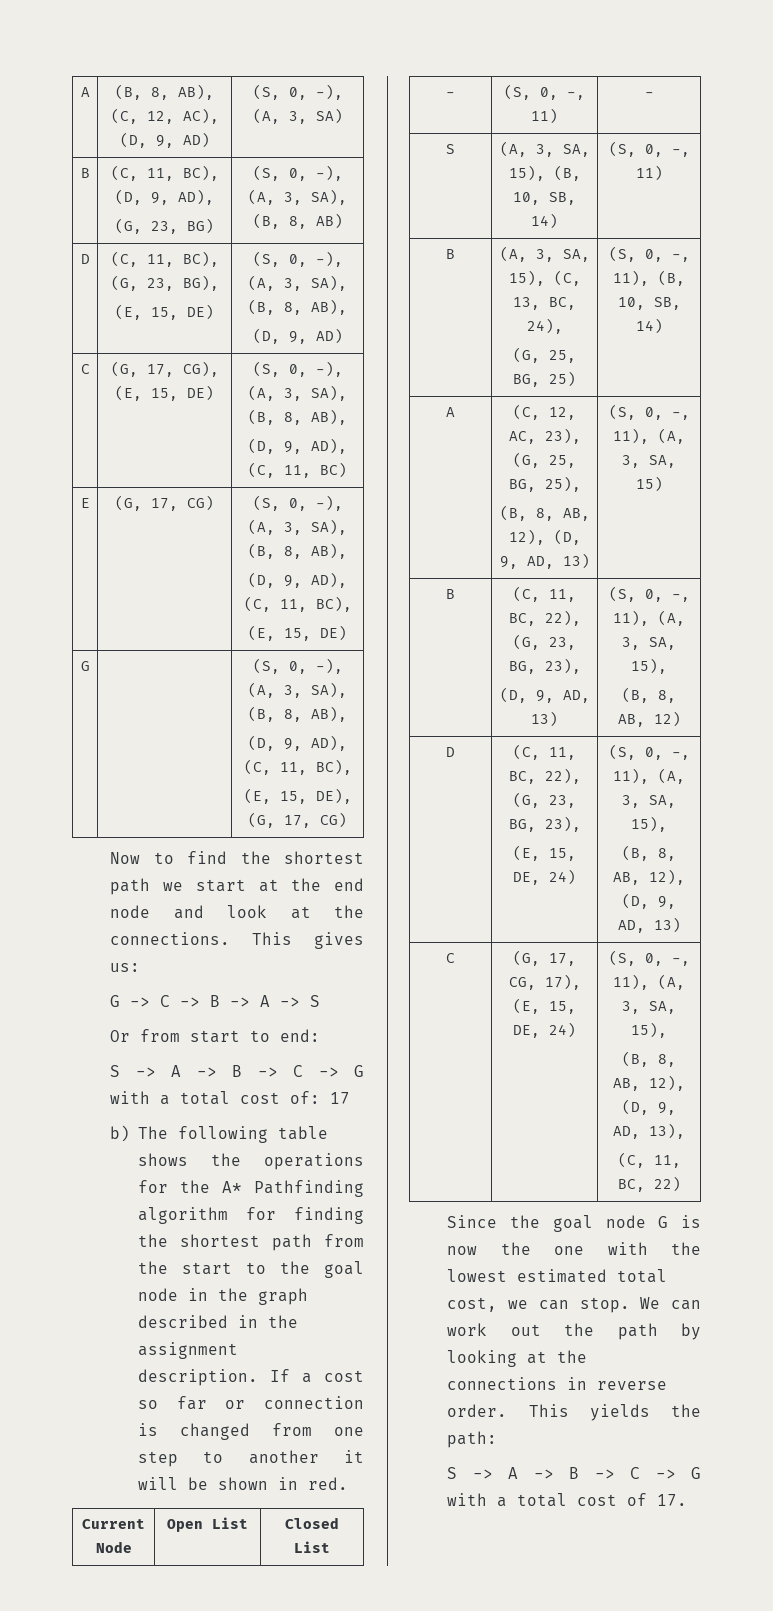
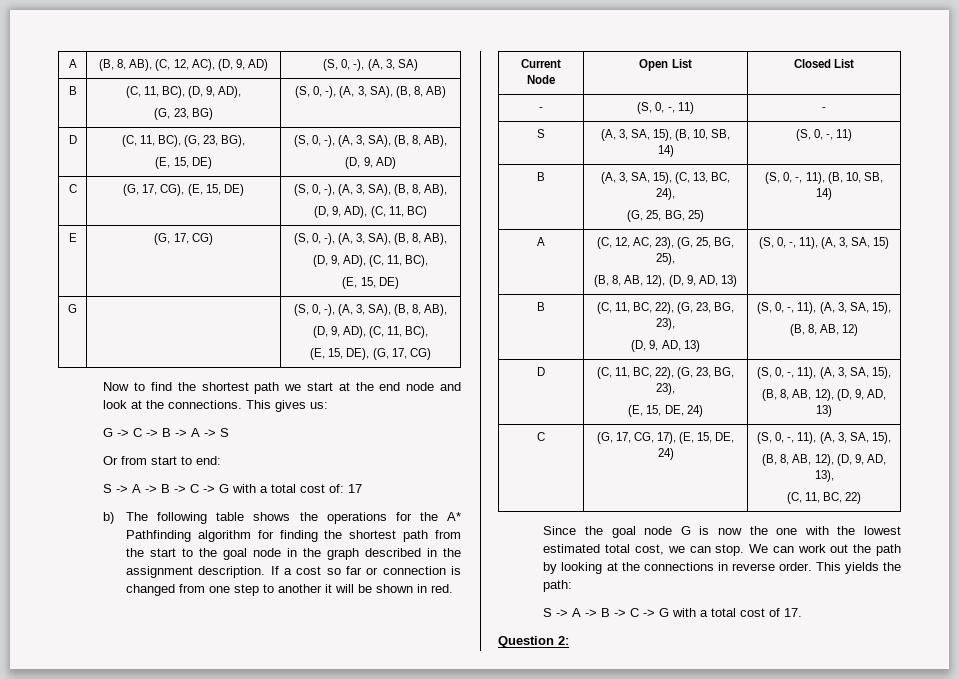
+ Question 2:

